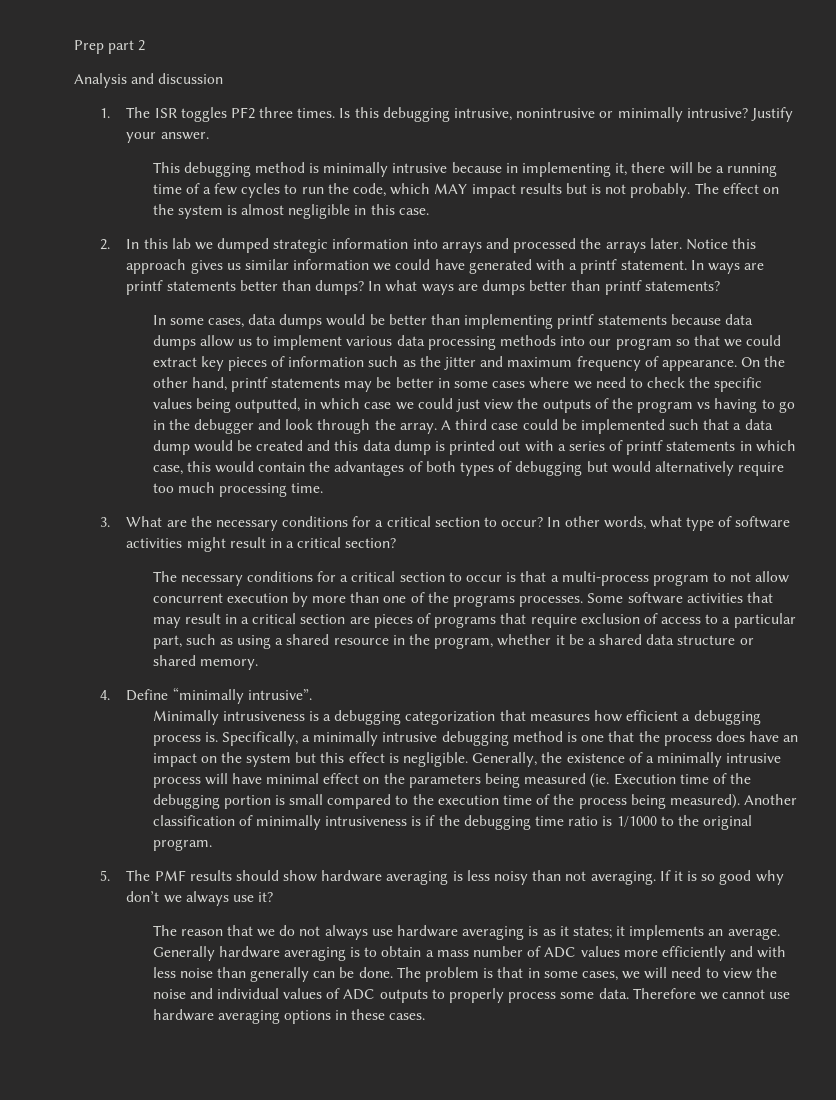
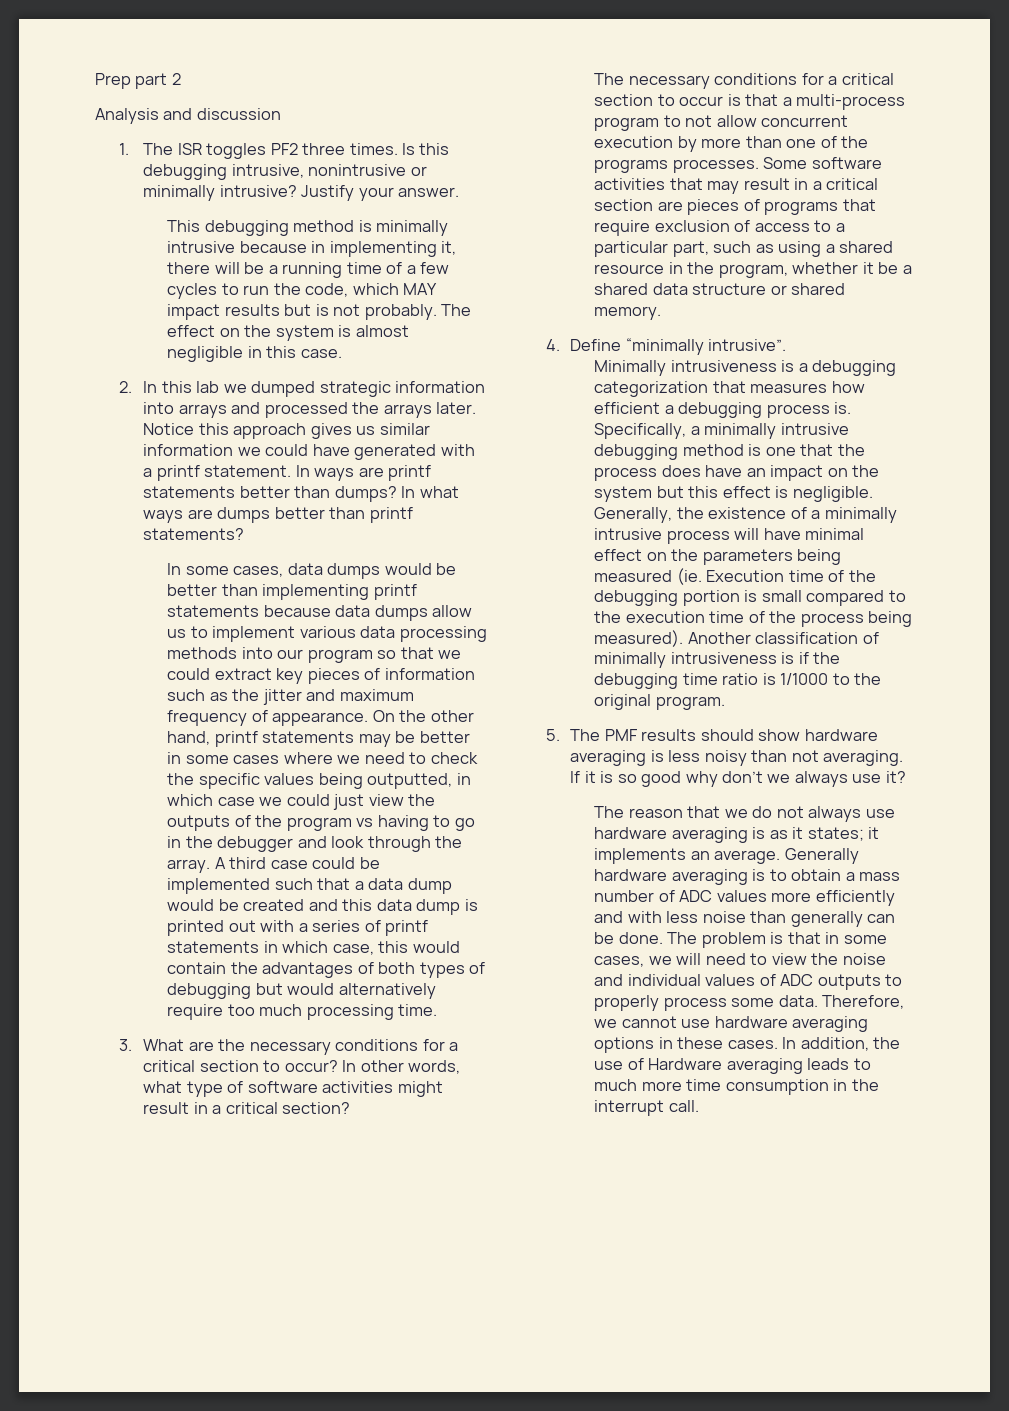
- Therefore we cannot use hardware averaging options in these cases.
+ Therefore, we cannot use hardware averaging options in these cases.
+ In addition, the use of Hardware averaging leads to much more time consumption in the interrupt call.

